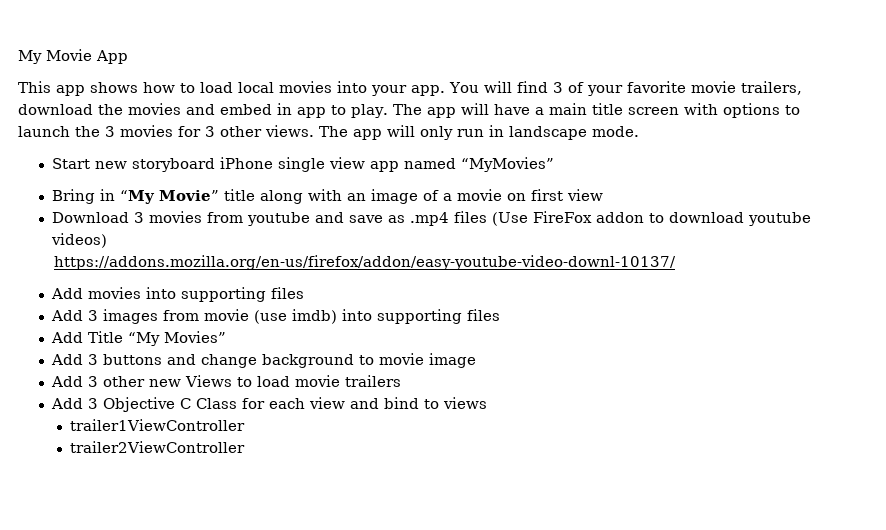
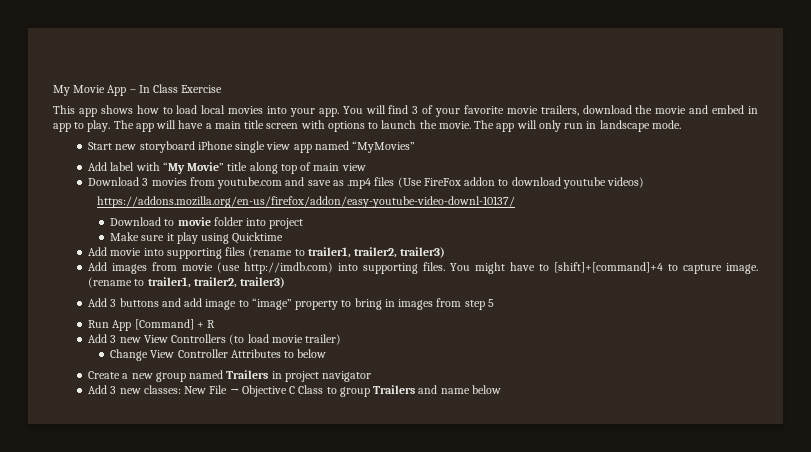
- My Movie App
+ My Movie App – In Class Exercise
- You will find 3 of your favorite movie trailers, download the movies and embed in app to play.
+ You will find 3 of your favorite movie trailers, download the movie and embed in app to play.
- The app will have a main title screen with options to launch the 3 movies for 3 other views.
+ The app will have a main title screen with options to launch the movie.
- Bring in “My Movie” title along with an image of a movie on first view
+ Add label with “My Movie” title along top of main view
- Download 3 movies from youtube and save as .mp4 files (Use FireFox addon to download youtube videos)
+ Download 3 movies from youtube.com and save as .mp4 files (Use FireFox addon to download youtube videos)
- Add movies into supporting files
- Add 3 images from movie (use imdb) into supporting files
- Add Title “My Movies”
- Add 3 buttons and change background to movie image
- Add 3 other new Views to load movie trailers
- Add 3 Objective C Class for each view and bind to views
- trailer1ViewController
- trailer2ViewController
+ Download to movie folder into project
+ Make sure it play using Quicktime
+ Add movie into supporting files (rename to trailer1, trailer2, trailer3)
+ Add images from movie (use http://imdb.com) into supporting files. You might have to [shift]+[command]+4 to capture image. (rename to trailer1, trailer2, trailer3)
+ Add 3 buttons and add image to “image” property to bring in images from step 5
+ Run App [Command] + R
+ Add 3 new View Controllers (to load movie trailer)
+ Change View Controller Attributes to below
+ Create a new group named Trailers in project navigator
+ Add 3 new classes: New File → Objective C Class to group Trailers and name below

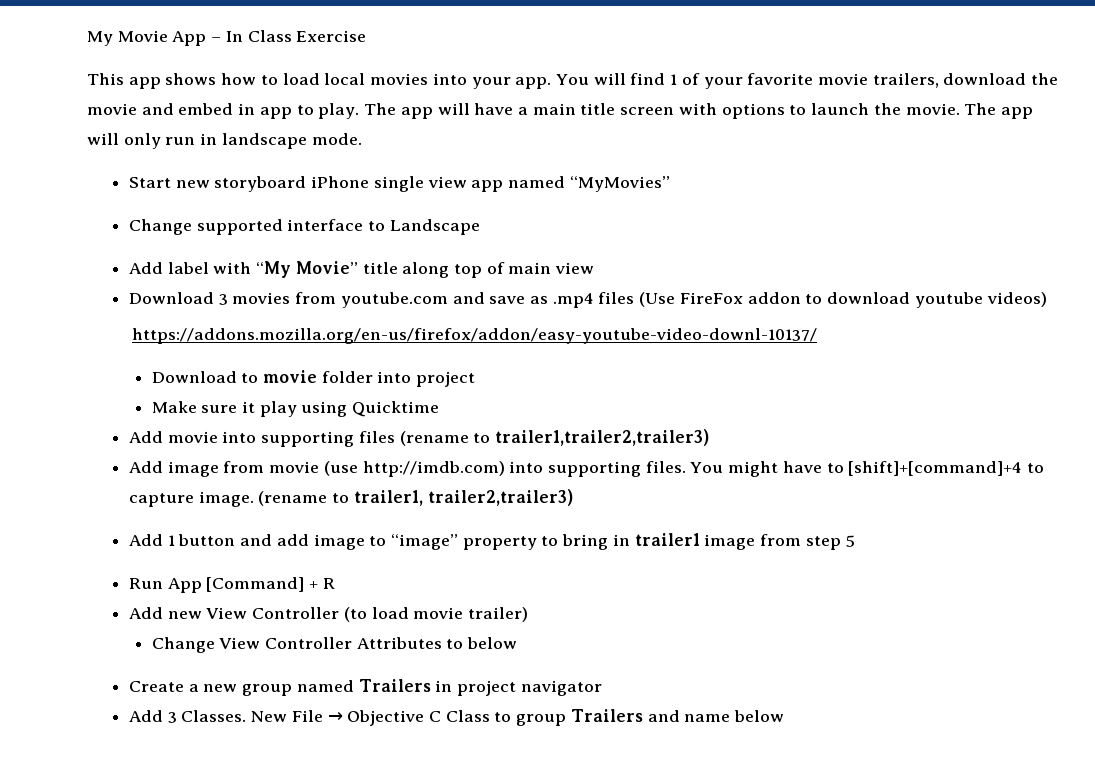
- You will find 3 of your favorite movie trailers, download the movie and embed in app to play.
+ You will find 1 of your favorite movie trailers, download the movie and embed in app to play.
+ Change supported interface to Landscape
- Add movie into supporting files (rename to trailer1, trailer2, trailer3)
- Add images from movie (use http://imdb.com) into supporting files.
+ Add movie into supporting files (rename to trailer1,trailer2,trailer3)
+ Add image from movie (use http://imdb.com) into supporting files.
- You might have to [shift]+[command]+4 to capture image. (rename to trailer1, trailer2, trailer3)
- Add 3 buttons and add image to “image” property to bring in images from step 5
+ You might have to [shift]+[command]+4 to capture image. (rename to trailer1, trailer2,trailer3)
+ Add 1 button and add image to “image” property to bring in trailer1 image from step 5
- Add 3 new View Controllers (to load movie trailer)
+ Add new View Controller (to load movie trailer)
- Add 3 new classes: New File → Objective C Class to group Trailers and name below
+ Add 3 Classes. New File → Objective C Class to group Trailers and name below

